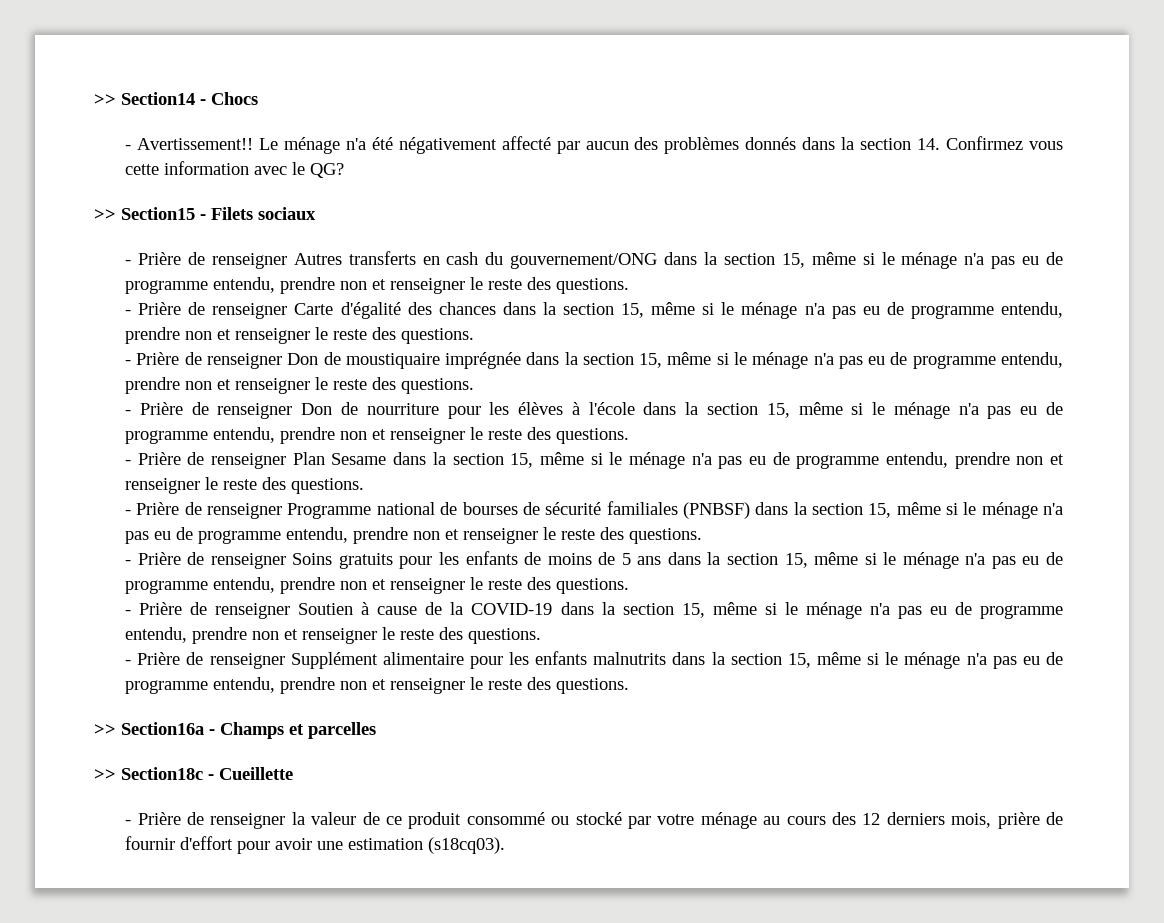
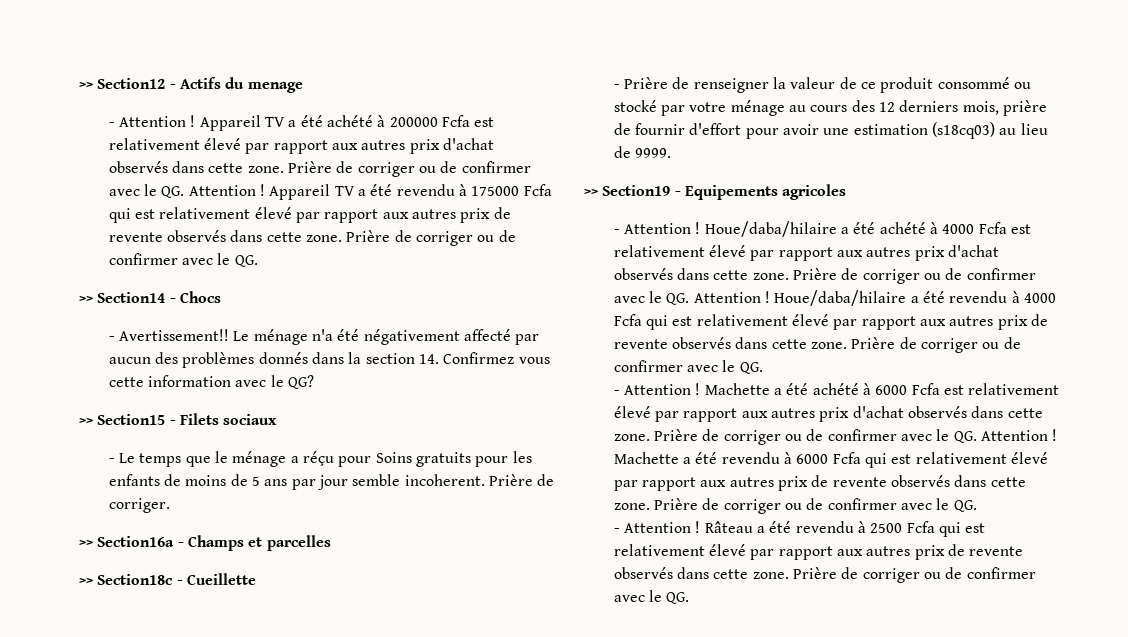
+ >> Section12 - Actifs du menage
+ - Attention ! Appareil TV a été achété à 200000 Fcfa est relativement élevé par rapport aux autres prix d'achat observés dans cette zone. Prière de corriger ou de confirmer avec le QG. Attention ! Appareil TV a été revendu à 175000 Fcfa qui est relativement élevé par rapport aux autres prix de revente observés dans cette zone. Prière de corriger ou de confirmer avec le QG.
- - Prière de renseigner Autres transferts en cash du gouvernement/ONG dans la section 15, même si le ménage n'a pas eu de programme entendu, prendre non et renseigner le reste des questions.
- - Prière de renseigner Carte d'égalité des chances dans la section 15, même si le ménage n'a pas eu de programme entendu, prendre non et renseigner le reste des questions.
- - Prière de renseigner Don de moustiquaire imprégnée dans la section 15, même si le ménage n'a pas eu de programme entendu, prendre non et renseigner le reste des questions.
- - Prière de renseigner Don de nourriture pour les élèves à l'école dans la section 15, même si le ménage n'a pas eu de programme entendu, prendre non et renseigner le reste des questions.
- - Prière de renseigner Plan Sesame dans la section 15, même si le ménage n'a pas eu de programme entendu, prendre non et renseigner le reste des questions.
- - Prière de renseigner Programme national de bourses de sécurité familiales (PNBSF) dans la section 15, même si le ménage n'a pas eu de programme entendu, prendre non et renseigner le reste des questions.
- - Prière de renseigner Soins gratuits pour les enfants de moins de 5 ans dans la section 15, même si le ménage n'a pas eu de programme entendu, prendre non et renseigner le reste des questions.
- - Prière de renseigner Soutien à cause de la COVID-19 dans la section 15, même si le ménage n'a pas eu de programme entendu, prendre non et renseigner le reste des questions.
- - Prière de renseigner Supplément alimentaire pour les enfants malnutrits dans la section 15, même si le ménage n'a pas eu de programme entendu, prendre non et renseigner le reste des questions.
+ - Le temps que le ménage a réçu pour Soins gratuits pour les enfants de moins de 5 ans par jour semble incoherent. Prière de corriger.
- - Prière de renseigner la valeur de ce produit consommé ou stocké par votre ménage au cours des 12 derniers mois, prière de fournir d'effort pour avoir une estimation (s18cq03).
+ - Prière de renseigner la valeur de ce produit consommé ou stocké par votre ménage au cours des 12 derniers mois, prière de fournir d'effort pour avoir une estimation (s18cq03) au lieu de 9999.
+ >> Section19 - Equipements agricoles
+ - Attention ! Houe/daba/hilaire a été achété à 4000 Fcfa est relativement élevé par rapport aux autres prix d'achat observés dans cette zone. Prière de corriger ou de confirmer avec le QG. Attention ! Houe/daba/hilaire a été revendu à 4000 Fcfa qui est relativement élevé par rapport aux autres prix de revente observés dans cette zone. Prière de corriger ou de confirmer avec le QG.
+ - Attention ! Machette a été achété à 6000 Fcfa est relativement élevé par rapport aux autres prix d'achat observés dans cette zone. Prière de corriger ou de confirmer avec le QG. Attention ! Machette a été revendu à 6000 Fcfa qui est relativement élevé par rapport aux autres prix de revente observés dans cette zone. Prière de corriger ou de confirmer avec le QG.
+ - Attention ! Râteau a été revendu à 2500 Fcfa qui est relativement élevé par rapport aux autres prix de revente observés dans cette zone. Prière de corriger ou de confirmer avec le QG.

